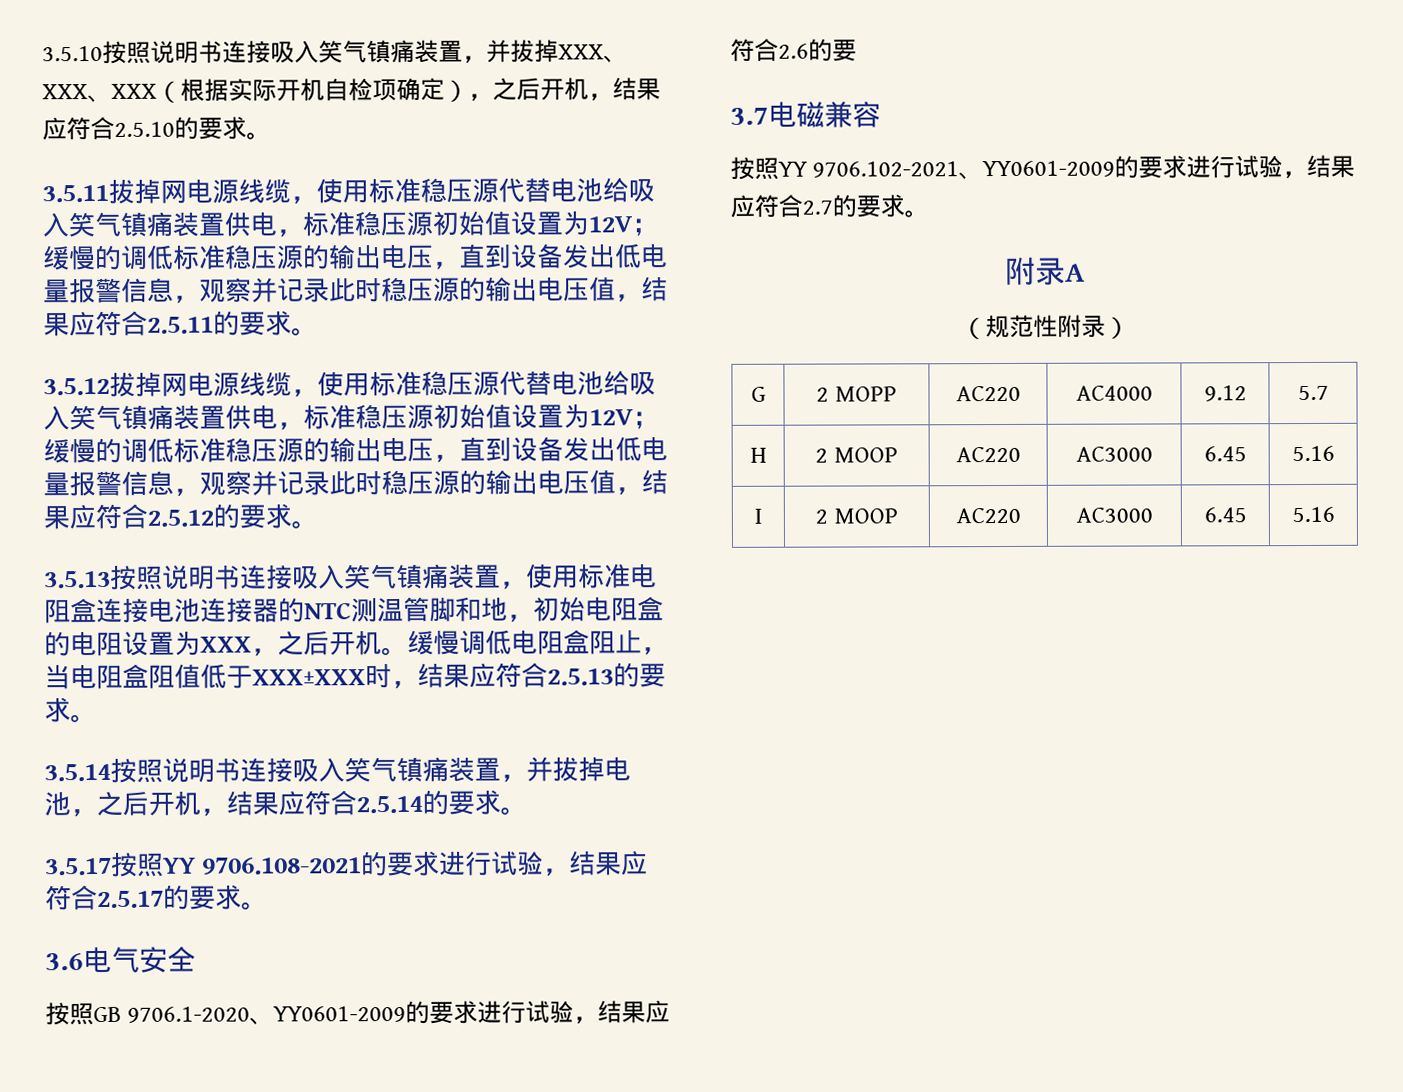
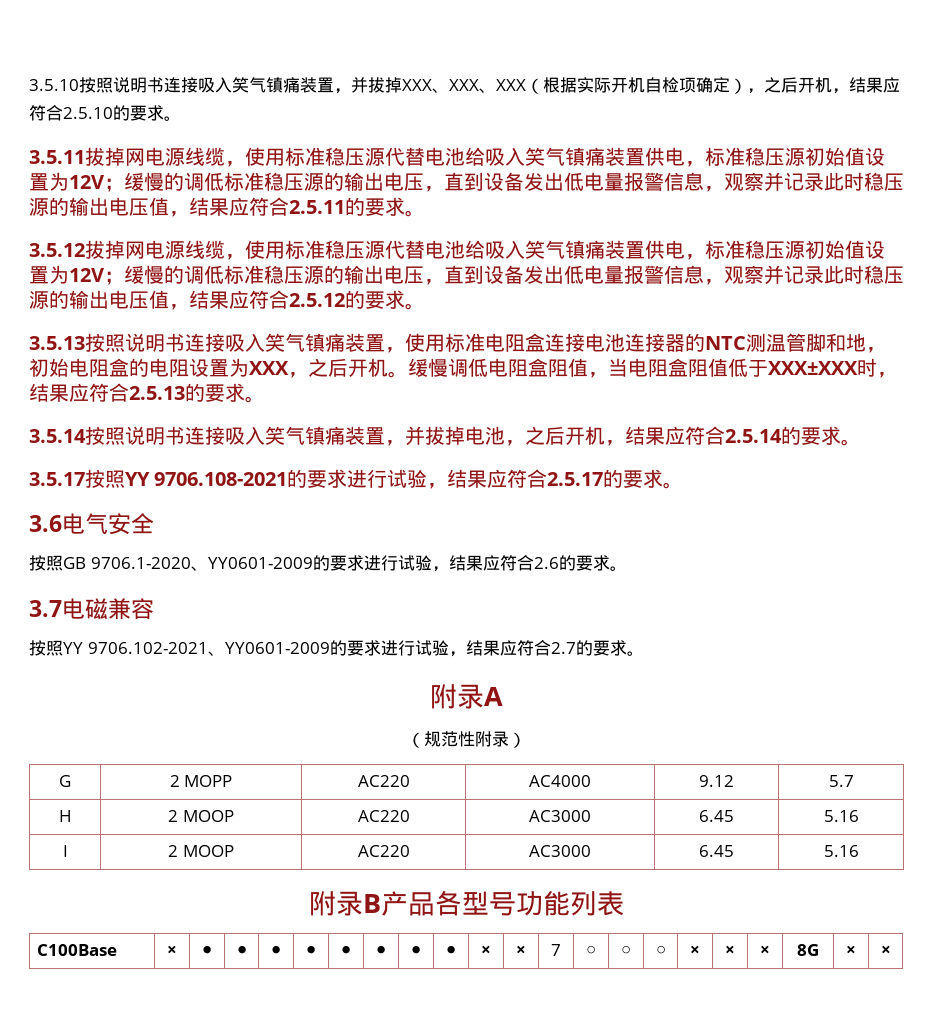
- 缓慢调低电阻盒阻止，当电阻盒阻值低于XXX±XXX时，结果应符合2.5.13的要求。
+ 缓慢调低电阻盒阻值，当电阻盒阻值低于XXX±XXX时，结果应符合2.5.13的要求。
- 按照GB 9706.1-2020、YY0601-2009的要求进行试验，结果应符合2.6的要
+ 按照GB 9706.1-2020、YY0601-2009的要求进行试验，结果应符合2.6的要求。
+ 附录B产品各型号功能列表
+ C100Base | × | ● | ● | ● | ● | ● | ● | ● | ● | × | × | 7 | ○ | ○ | ○ | × | × | × | 8G | × | ×

